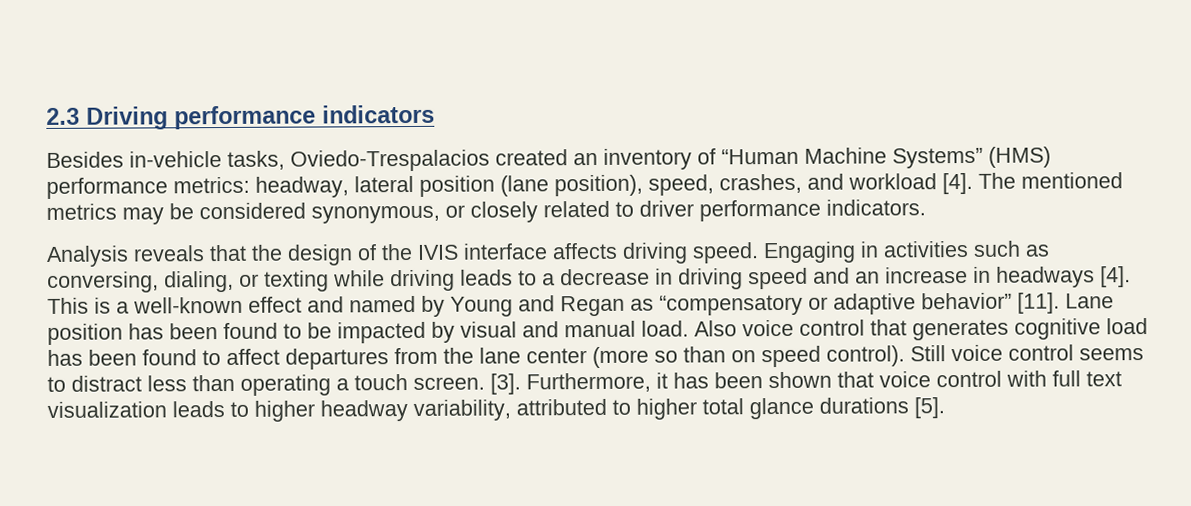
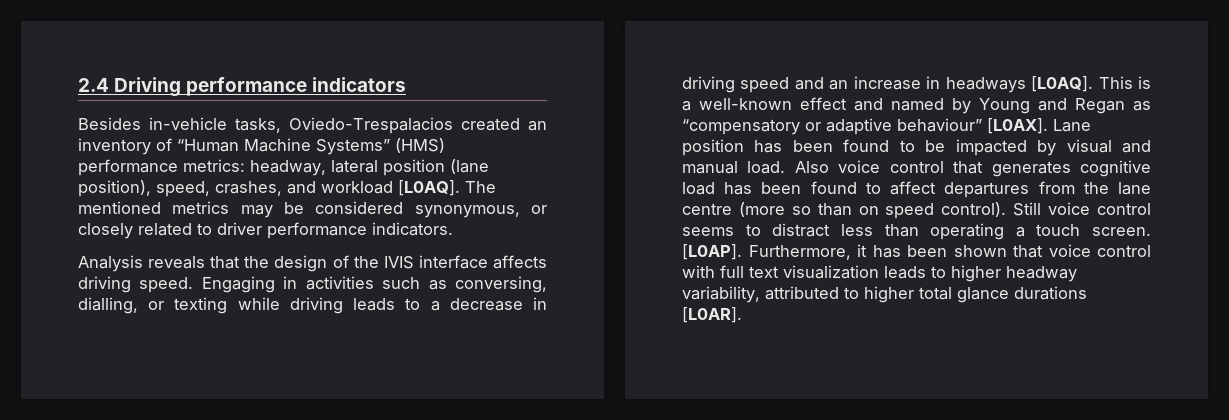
- 2.3 Driving performance indicators
+ 2.4 Driving performance indicators
- Besides in-vehicle tasks, Oviedo-Trespalacios created an inventory of “Human Machine Systems” (HMS) performance metrics: headway, lateral position (lane position), speed, crashes, and workload [4].
+ Besides in-vehicle tasks, Oviedo-Trespalacios created an inventory of “Human Machine Systems” (HMS) performance metrics: headway, lateral position (lane position), speed, crashes, and workload [L0AQ].
- Engaging in activities such as conversing, dialing, or texting while driving leads to a decrease in driving speed and an increase in headways [4].
+ Engaging in activities such as conversing, dialling, or texting while driving leads to a decrease in driving speed and an increase in headways [L0AQ].
- This is a well-known effect and named by Young and Regan as “compensatory or adaptive behavior” [11].
+ This is a well-known effect and named by Young and Regan as “compensatory or adaptive behaviour” [L0AX].
- Also voice control that generates cognitive load has been found to affect departures from the lane center (more so than on speed control).
+ Also voice control that generates cognitive load has been found to affect departures from the lane centre (more so than on speed control).
- [3].
+ [L0AP].
- Furthermore, it has been shown that voice control with full text visualization leads to higher headway variability, attributed to higher total glance durations [5].
+ Furthermore, it has been shown that voice control with full text visualization leads to higher headway variability, attributed to higher total glance durations [L0AR].

